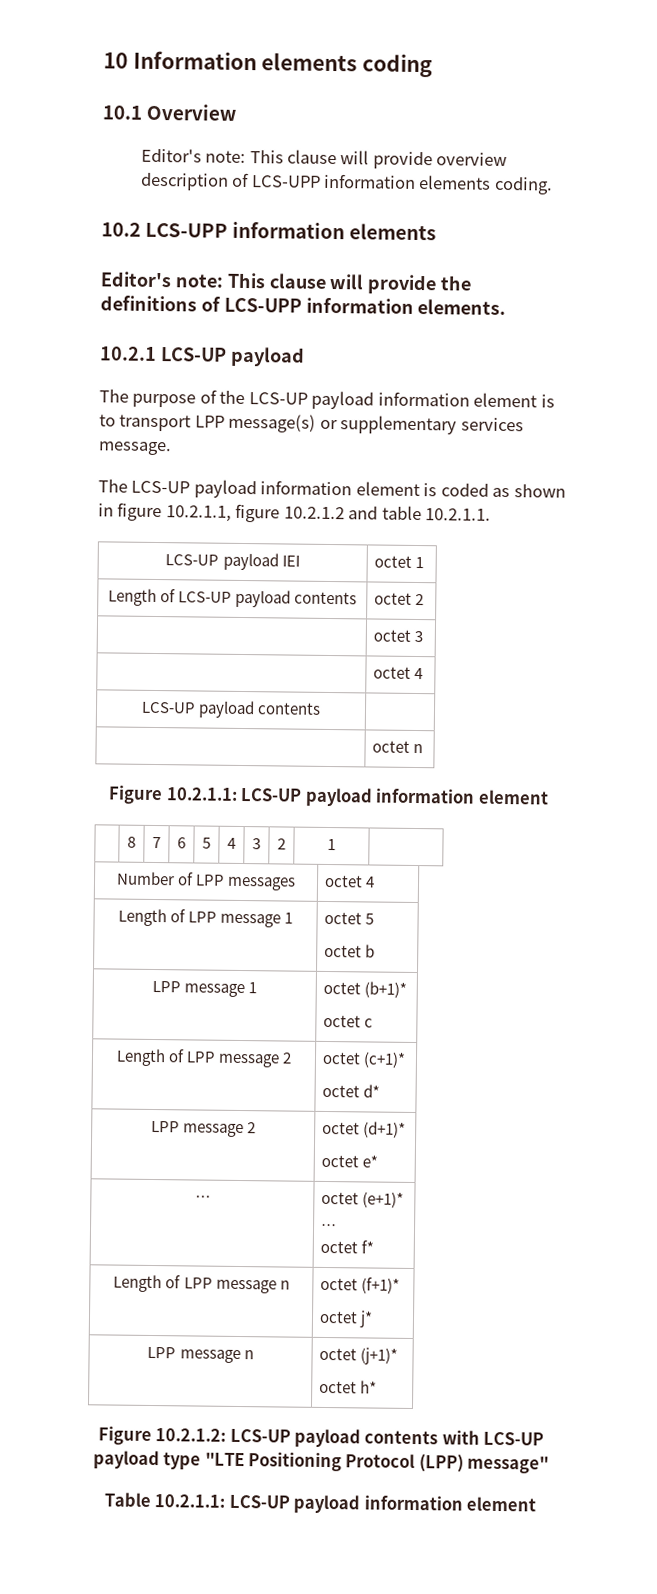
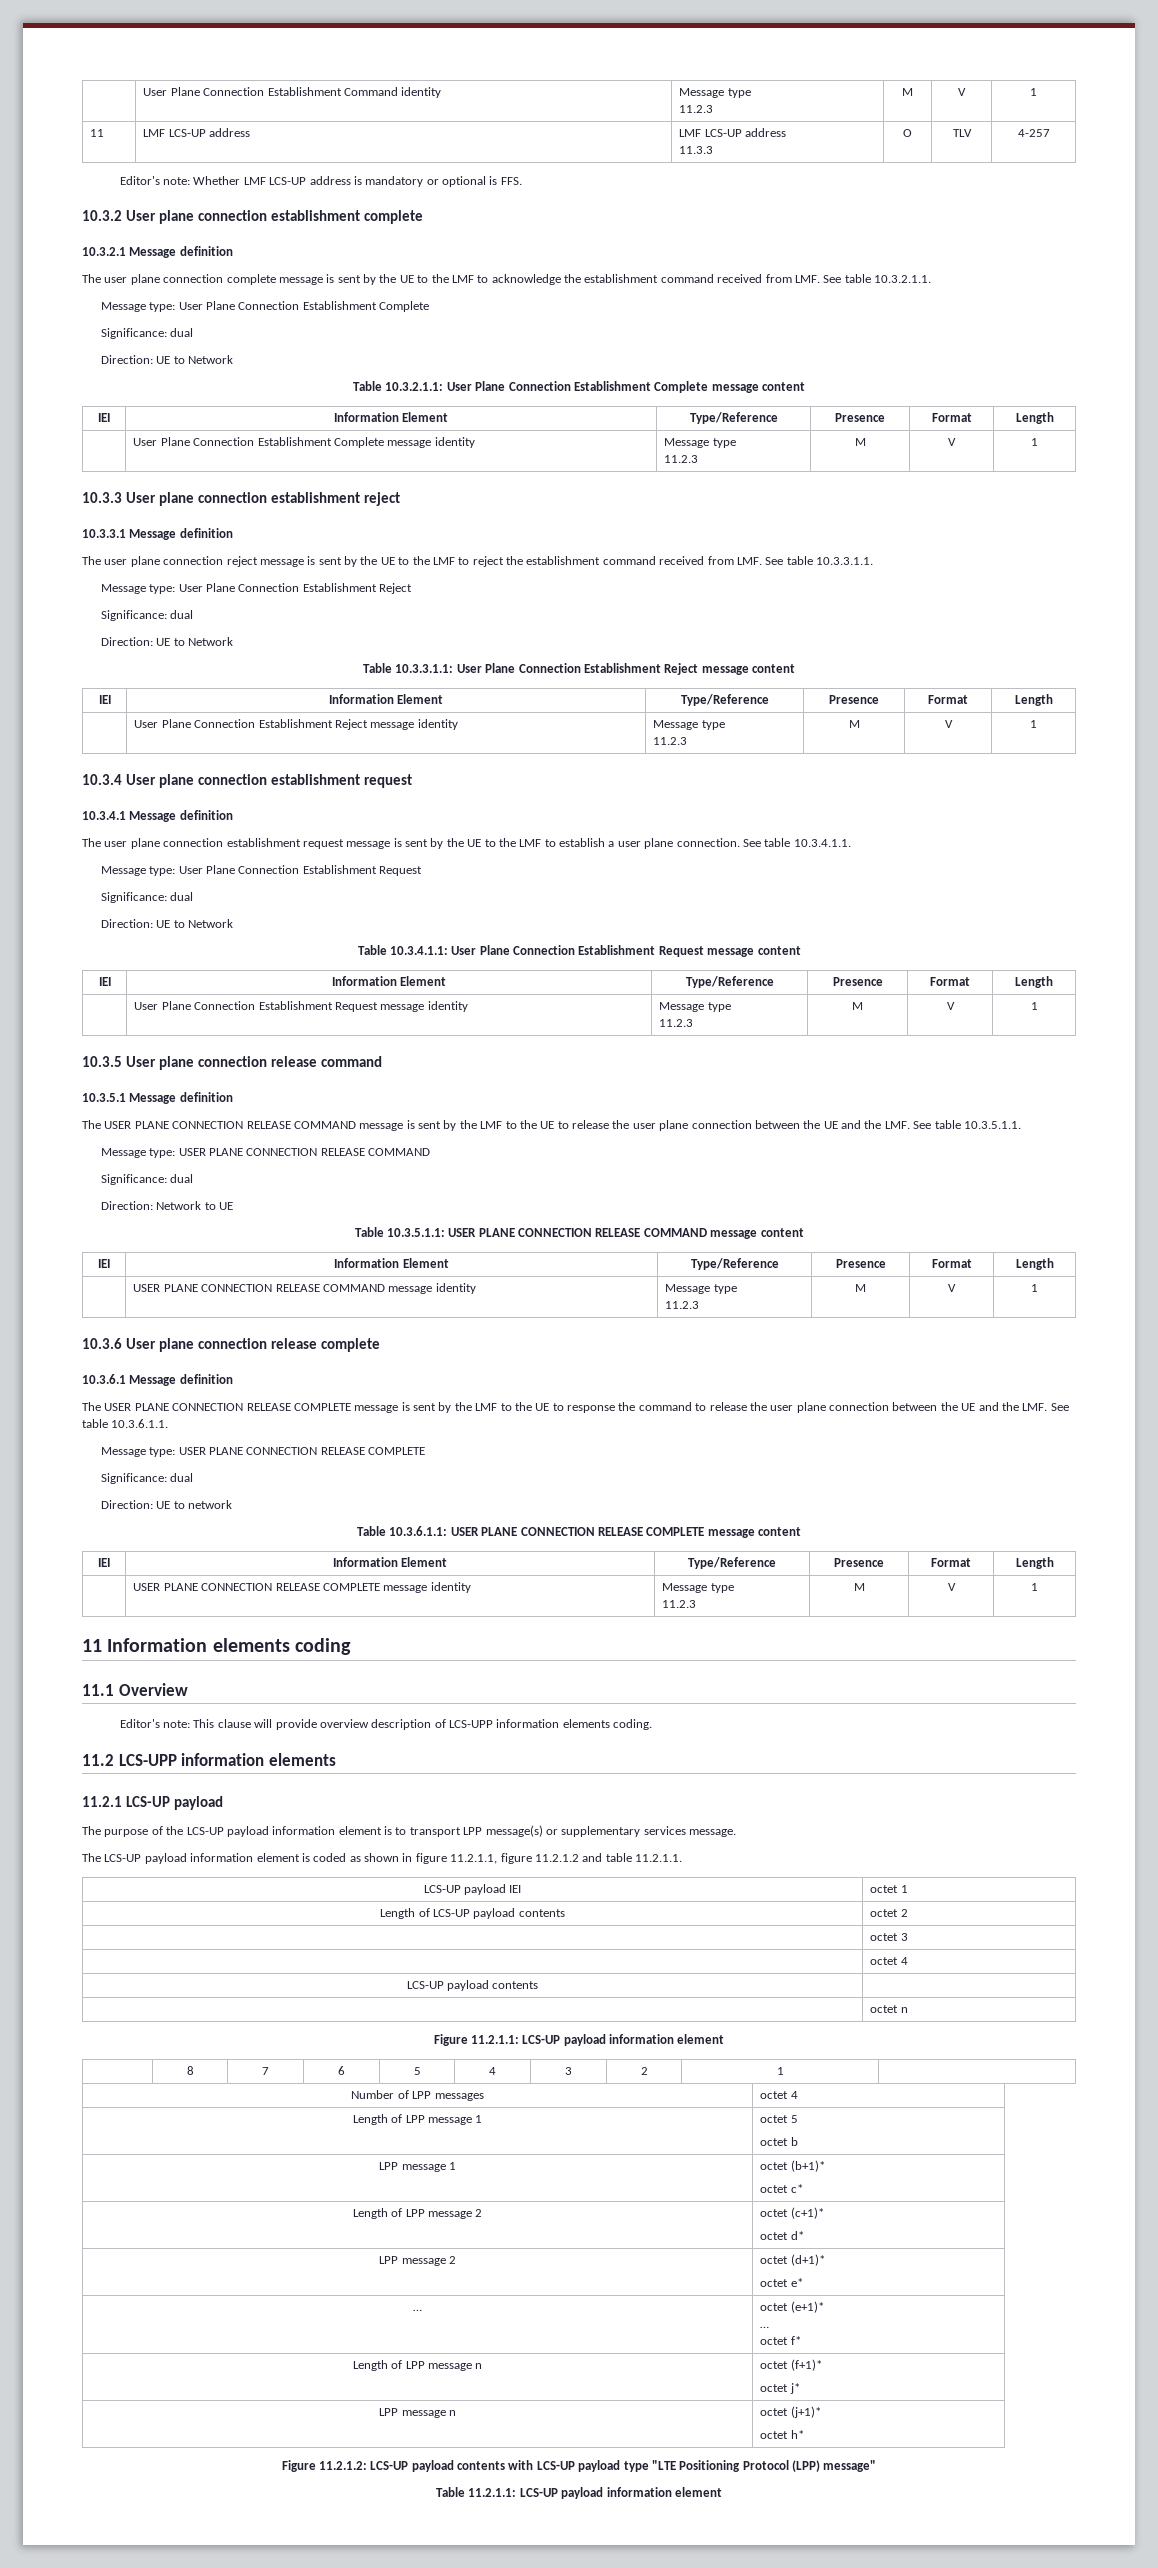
- 10 Information elements coding
+ | User Plane Connection Establishment Command identity | Message type
+ 11.2.3 | M | V | 1
+ 11 | LMF LCS-UP address | LMF LCS-UP address
+ 11.3.3 | O | TLV | 4-257
+ Editor's note: Whether LMF LCS-UP address is mandatory or optional is FFS.
+ 10.3.2 User plane connection establishment complete
+ 10.3.2.1 Message definition
+ The user plane connection complete message is sent by the UE to the LMF to acknowledge the establishment command received from LMF. See table 10.3.2.1.1.
+ Message type: User Plane Connection Establishment Complete
+ Significance: dual
+ Direction: UE to Network
+ Table 10.3.2.1.1: User Plane Connection Establishment Complete message content
+ IEI | Information Element | Type/Reference | Presence | Format | Length
+ | User Plane Connection Establishment Complete message identity | Message type
+ 11.2.3 | M | V | 1
+ 10.3.3 User plane connection establishment reject
+ 10.3.3.1 Message definition
+ The user plane connection reject message is sent by the UE to the LMF to reject the establishment command received from LMF. See table 10.3.3.1.1.
+ Message type: User Plane Connection Establishment Reject
+ Significance: dual
+ Direction: UE to Network
+ Table 10.3.3.1.1: User Plane Connection Establishment Reject message content
+ IEI | Information Element | Type/Reference | Presence | Format | Length
+ | User Plane Connection Establishment Reject message identity | Message type
+ 11.2.3 | M | V | 1
+ 10.3.4 User plane connection establishment request
+ 10.3.4.1 Message definition
+ The user plane connection establishment request message is sent by the UE to the LMF to establish a user plane connection. See table 10.3.4.1.1.
+ Message type: User Plane Connection Establishment Request
+ Significance: dual
+ Direction: UE to Network
+ Table 10.3.4.1.1: User Plane Connection Establishment Request message content
+ IEI | Information Element | Type/Reference | Presence | Format | Length
+ | User Plane Connection Establishment Request message identity | Message type
+ 11.2.3 | M | V | 1
+ 10.3.5 User plane connection release command
+ 10.3.5.1 Message definition
+ The USER PLANE CONNECTION RELEASE COMMAND message is sent by the LMF to the UE to release the user plane connection between the UE and the LMF. See table 10.3.5.1.1.
+ Message type: USER PLANE CONNECTION RELEASE COMMAND
+ Significance: dual
+ Direction: Network to UE
+ Table 10.3.5.1.1: USER PLANE CONNECTION RELEASE COMMAND message content
+ IEI | Information Element | Type/Reference | Presence | Format | Length
+ | USER PLANE CONNECTION RELEASE COMMAND message identity | Message type
+ 11.2.3 | M | V | 1
+ 10.3.6 User plane connection release complete
+ 10.3.6.1 Message definition
+ The USER PLANE CONNECTION RELEASE COMPLETE message is sent by the LMF to the UE to response the command to release the user plane connection between the UE and the LMF. See table 10.3.6.1.1.
+ Message type: USER PLANE CONNECTION RELEASE COMPLETE
+ Significance: dual
+ Direction: UE to network
+ Table 10.3.6.1.1: USER PLANE CONNECTION RELEASE COMPLETE message content
+ IEI | Information Element | Type/Reference | Presence | Format | Length
+ | USER PLANE CONNECTION RELEASE COMPLETE message identity | Message type
+ 11.2.3 | M | V | 1
+ 11 Information elements coding
- 10.1 Overview
+ 11.1 Overview
- 10.2 LCS-UPP information elements
+ 11.2 LCS-UPP information elements
- Editor's note: This clause will provide the definitions of LCS-UPP information elements.
- 10.2.1 LCS-UP payload
+ 11.2.1 LCS-UP payload
- The LCS-UP payload information element is coded as shown in figure 10.2.1.1, figure 10.2.1.2 and table 10.2.1.1.
+ The LCS-UP payload information element is coded as shown in figure 11.2.1.1, figure 11.2.1.2 and table 11.2.1.1.
- Figure 10.2.1.1: LCS-UP payload information element
+ Figure 11.2.1.1: LCS-UP payload information element
  LPP message 1 | octet (b+1)*
- octet c
+ octet c*
- Figure 10.2.1.2: LCS-UP payload contents with LCS-UP payload type "LTE Positioning Protocol (LPP) message"
+ Figure 11.2.1.2: LCS-UP payload contents with LCS-UP payload type "LTE Positioning Protocol (LPP) message"
- Table 10.2.1.1: LCS-UP payload information element
+ Table 11.2.1.1: LCS-UP payload information element

